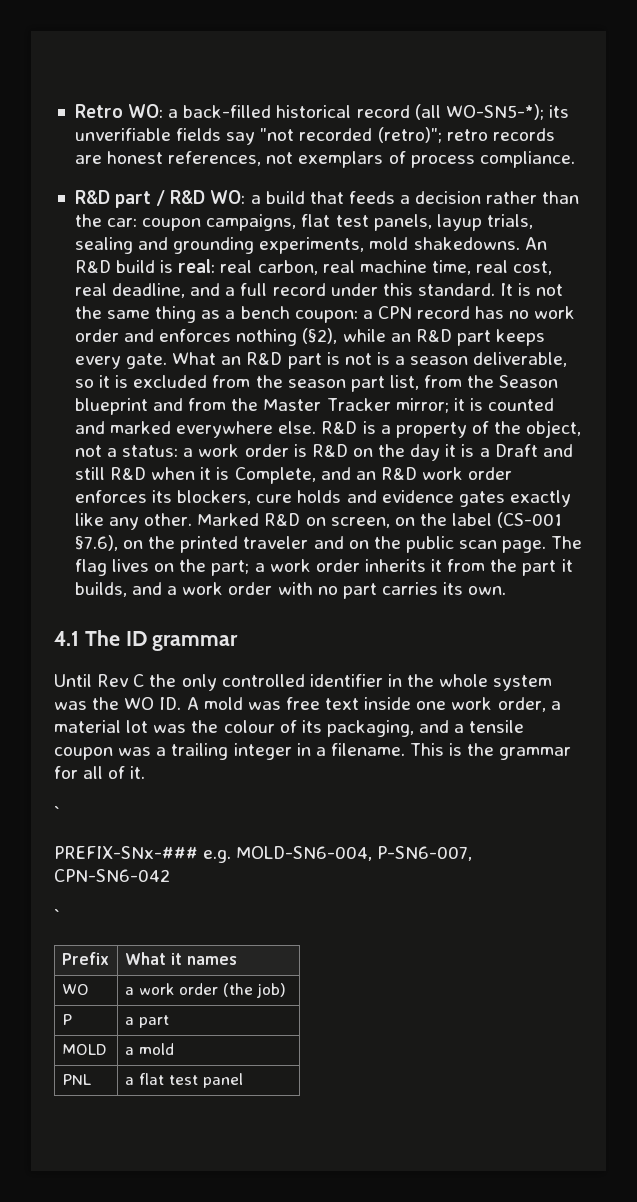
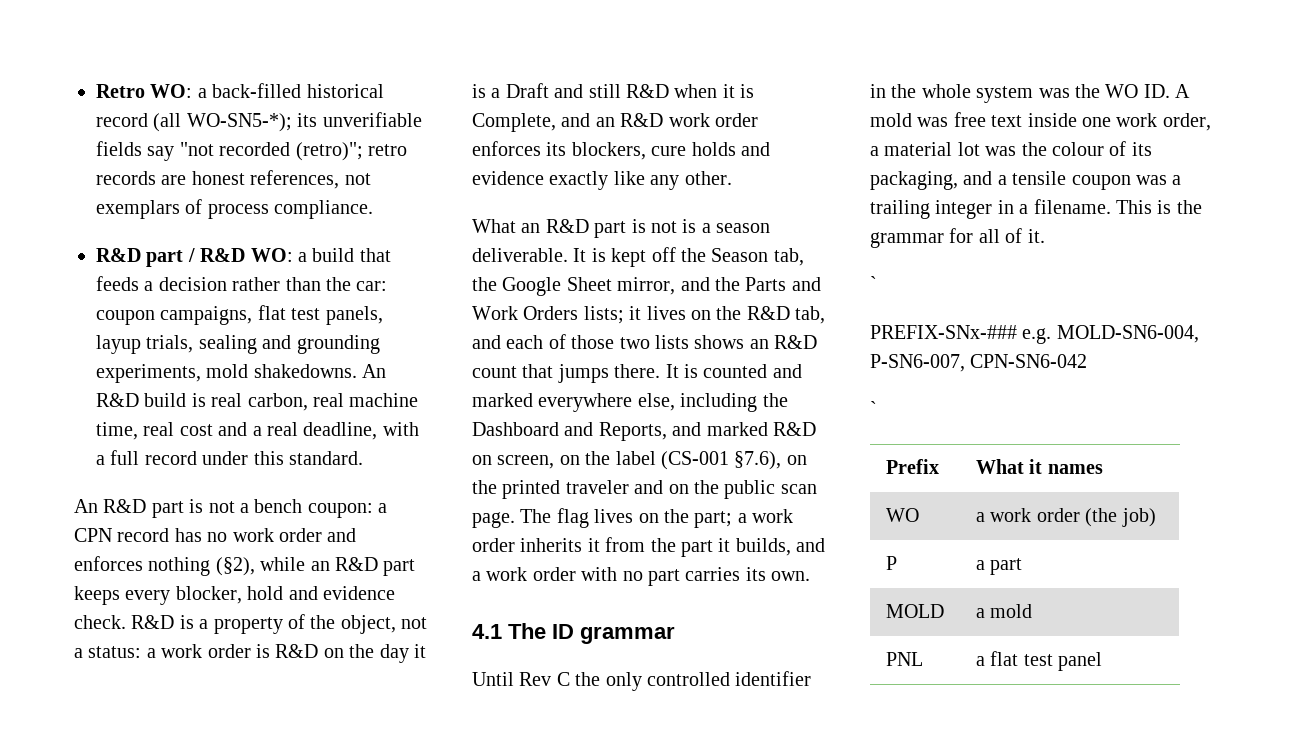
- An R&D build is real: real carbon, real machine time, real cost, real deadline, and a full record under this standard. It is not the same thing as a bench coupon: a CPN record has no work order and enforces nothing (§2), while an R&D part keeps every gate. What an R&D part is not is a season deliverable, so it is excluded from the season part list, from the Season blueprint and from the Master Tracker mirror; it is counted and marked everywhere else.
+ An R&D build is real carbon, real machine time, real cost and a real deadline, with a full record under this standard.
+ An R&D part is not a bench coupon: a CPN record has no work order and enforces nothing (§2), while an R&D part keeps every blocker, hold and evidence check.
- a work order is R&D on the day it is a Draft and still R&D when it is Complete, and an R&D work order enforces its blockers, cure holds and evidence gates exactly like any other. Marked R&D on screen, on the label (CS-001 §7.6), on the printed traveler and on the public scan page.
+ a work order is R&D on the day it is a Draft and still R&D when it is Complete, and an R&D work order enforces its blockers, cure holds and evidence exactly like any other.
+ What an R&D part is not is a season deliverable. It is kept off the Season tab, the Google Sheet mirror, and the Parts and Work Orders lists; it lives on the R&D tab, and each of those two lists shows an R&D count that jumps there. It is counted and marked everywhere else, including the Dashboard and Reports, and marked R&D on screen, on the label (CS-001 §7.6), on the printed traveler and on the public scan page.

